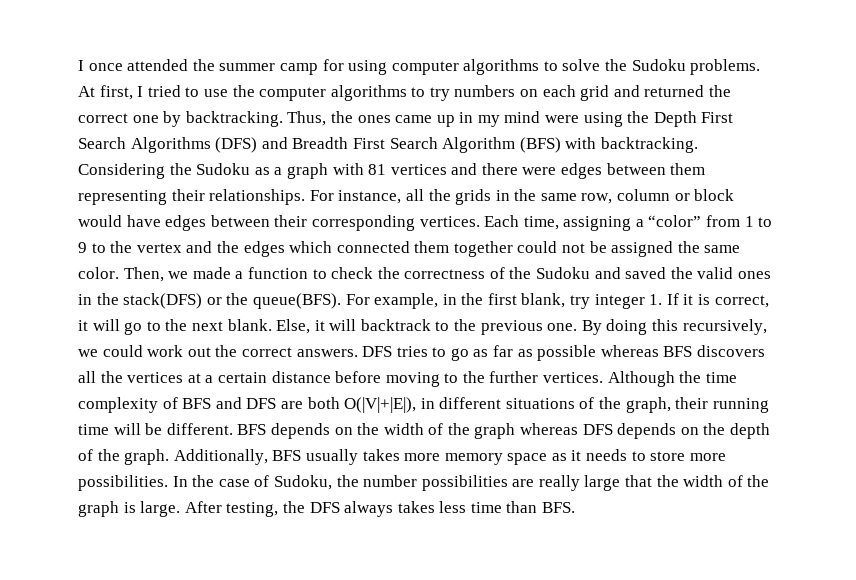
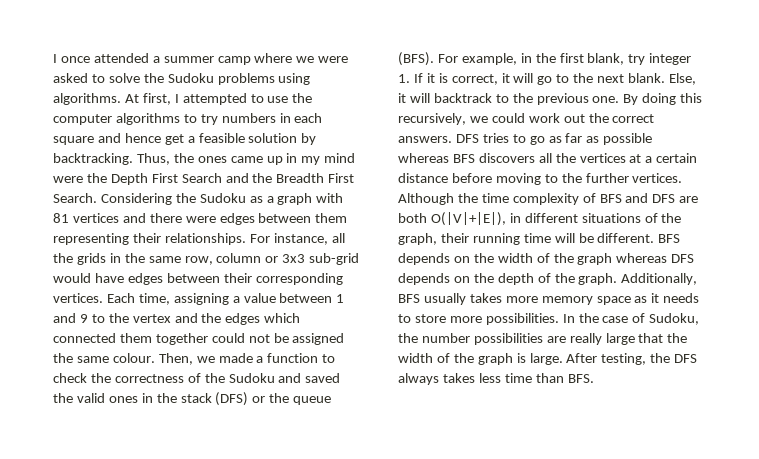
- I once attended the summer camp for using computer algorithms to solve the Sudoku problems.
+ I once attended a summer camp where we were asked to solve the Sudoku problems using algorithms.
- At first, I tried to use the computer algorithms to try numbers on each grid and returned the correct one by backtracking.
+ At first, I attempted to use the computer algorithms to try numbers in each square and hence get a feasible solution by backtracking.
- Thus, the ones came up in my mind were using the Depth First Search Algorithms (DFS) and Breadth First Search Algorithm (BFS) with backtracking.
+ Thus, the ones came up in my mind were the Depth First Search and the Breadth First Search.
- For instance, all the grids in the same row, column or block would have edges between their corresponding vertices.
+ For instance, all the grids in the same row, column or 3x3 sub-grid would have edges between their corresponding vertices.
- Each time, assigning a “color” from 1 to 9 to the vertex and the edges which connected them together could not be assigned the same color.
+ Each time, assigning a value between 1 and 9 to the vertex and the edges which connected them together could not be assigned the same colour.
- Then, we made a function to check the correctness of the Sudoku and saved the valid ones in the stack(DFS) or the queue(BFS).
+ Then, we made a function to check the correctness of the Sudoku and saved the valid ones in the stack (DFS) or the queue (BFS).

